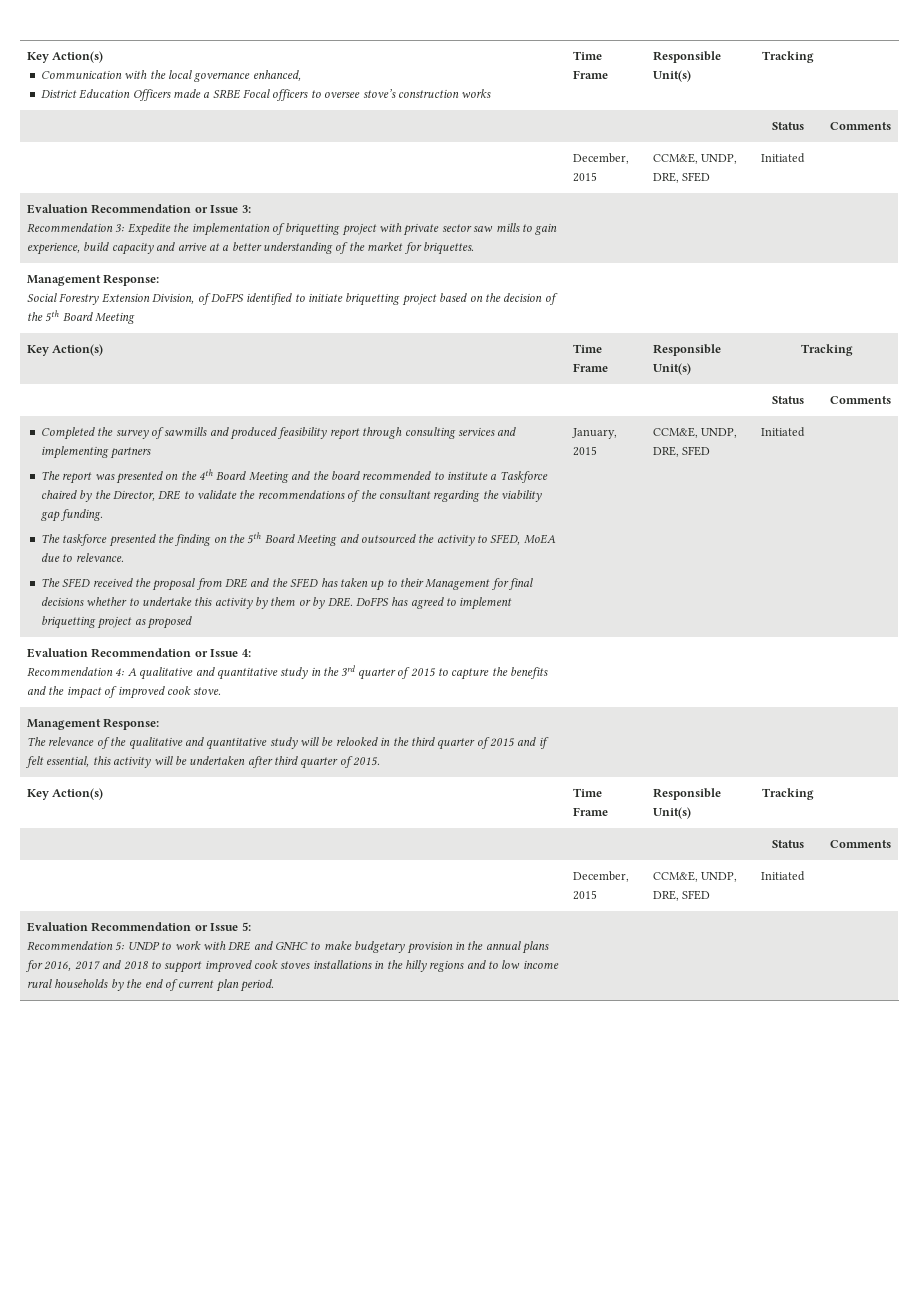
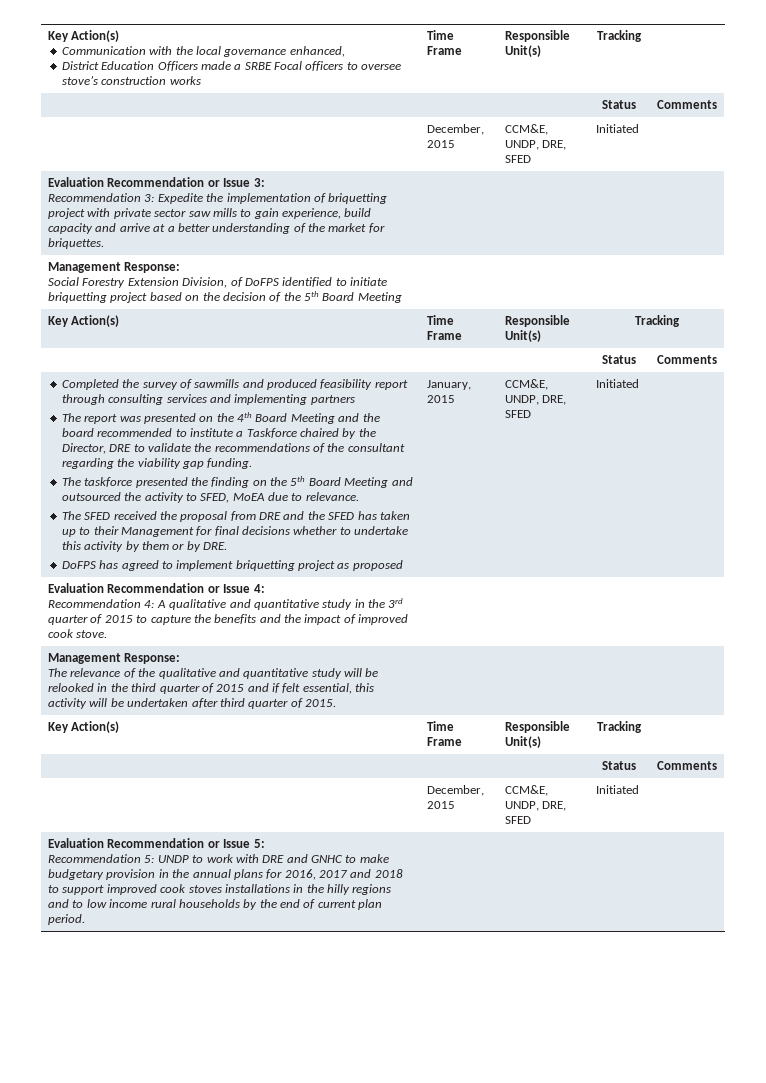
- The SFED received the proposal from DRE and the SFED has taken up to their Management for final decisions whether to undertake this activity by them or by DRE. DoFPS has agreed to implement briquetting project as proposed
+ The SFED received the proposal from DRE and the SFED has taken up to their Management for final decisions whether to undertake this activity by them or by DRE.
+ DoFPS has agreed to implement briquetting project as proposed

